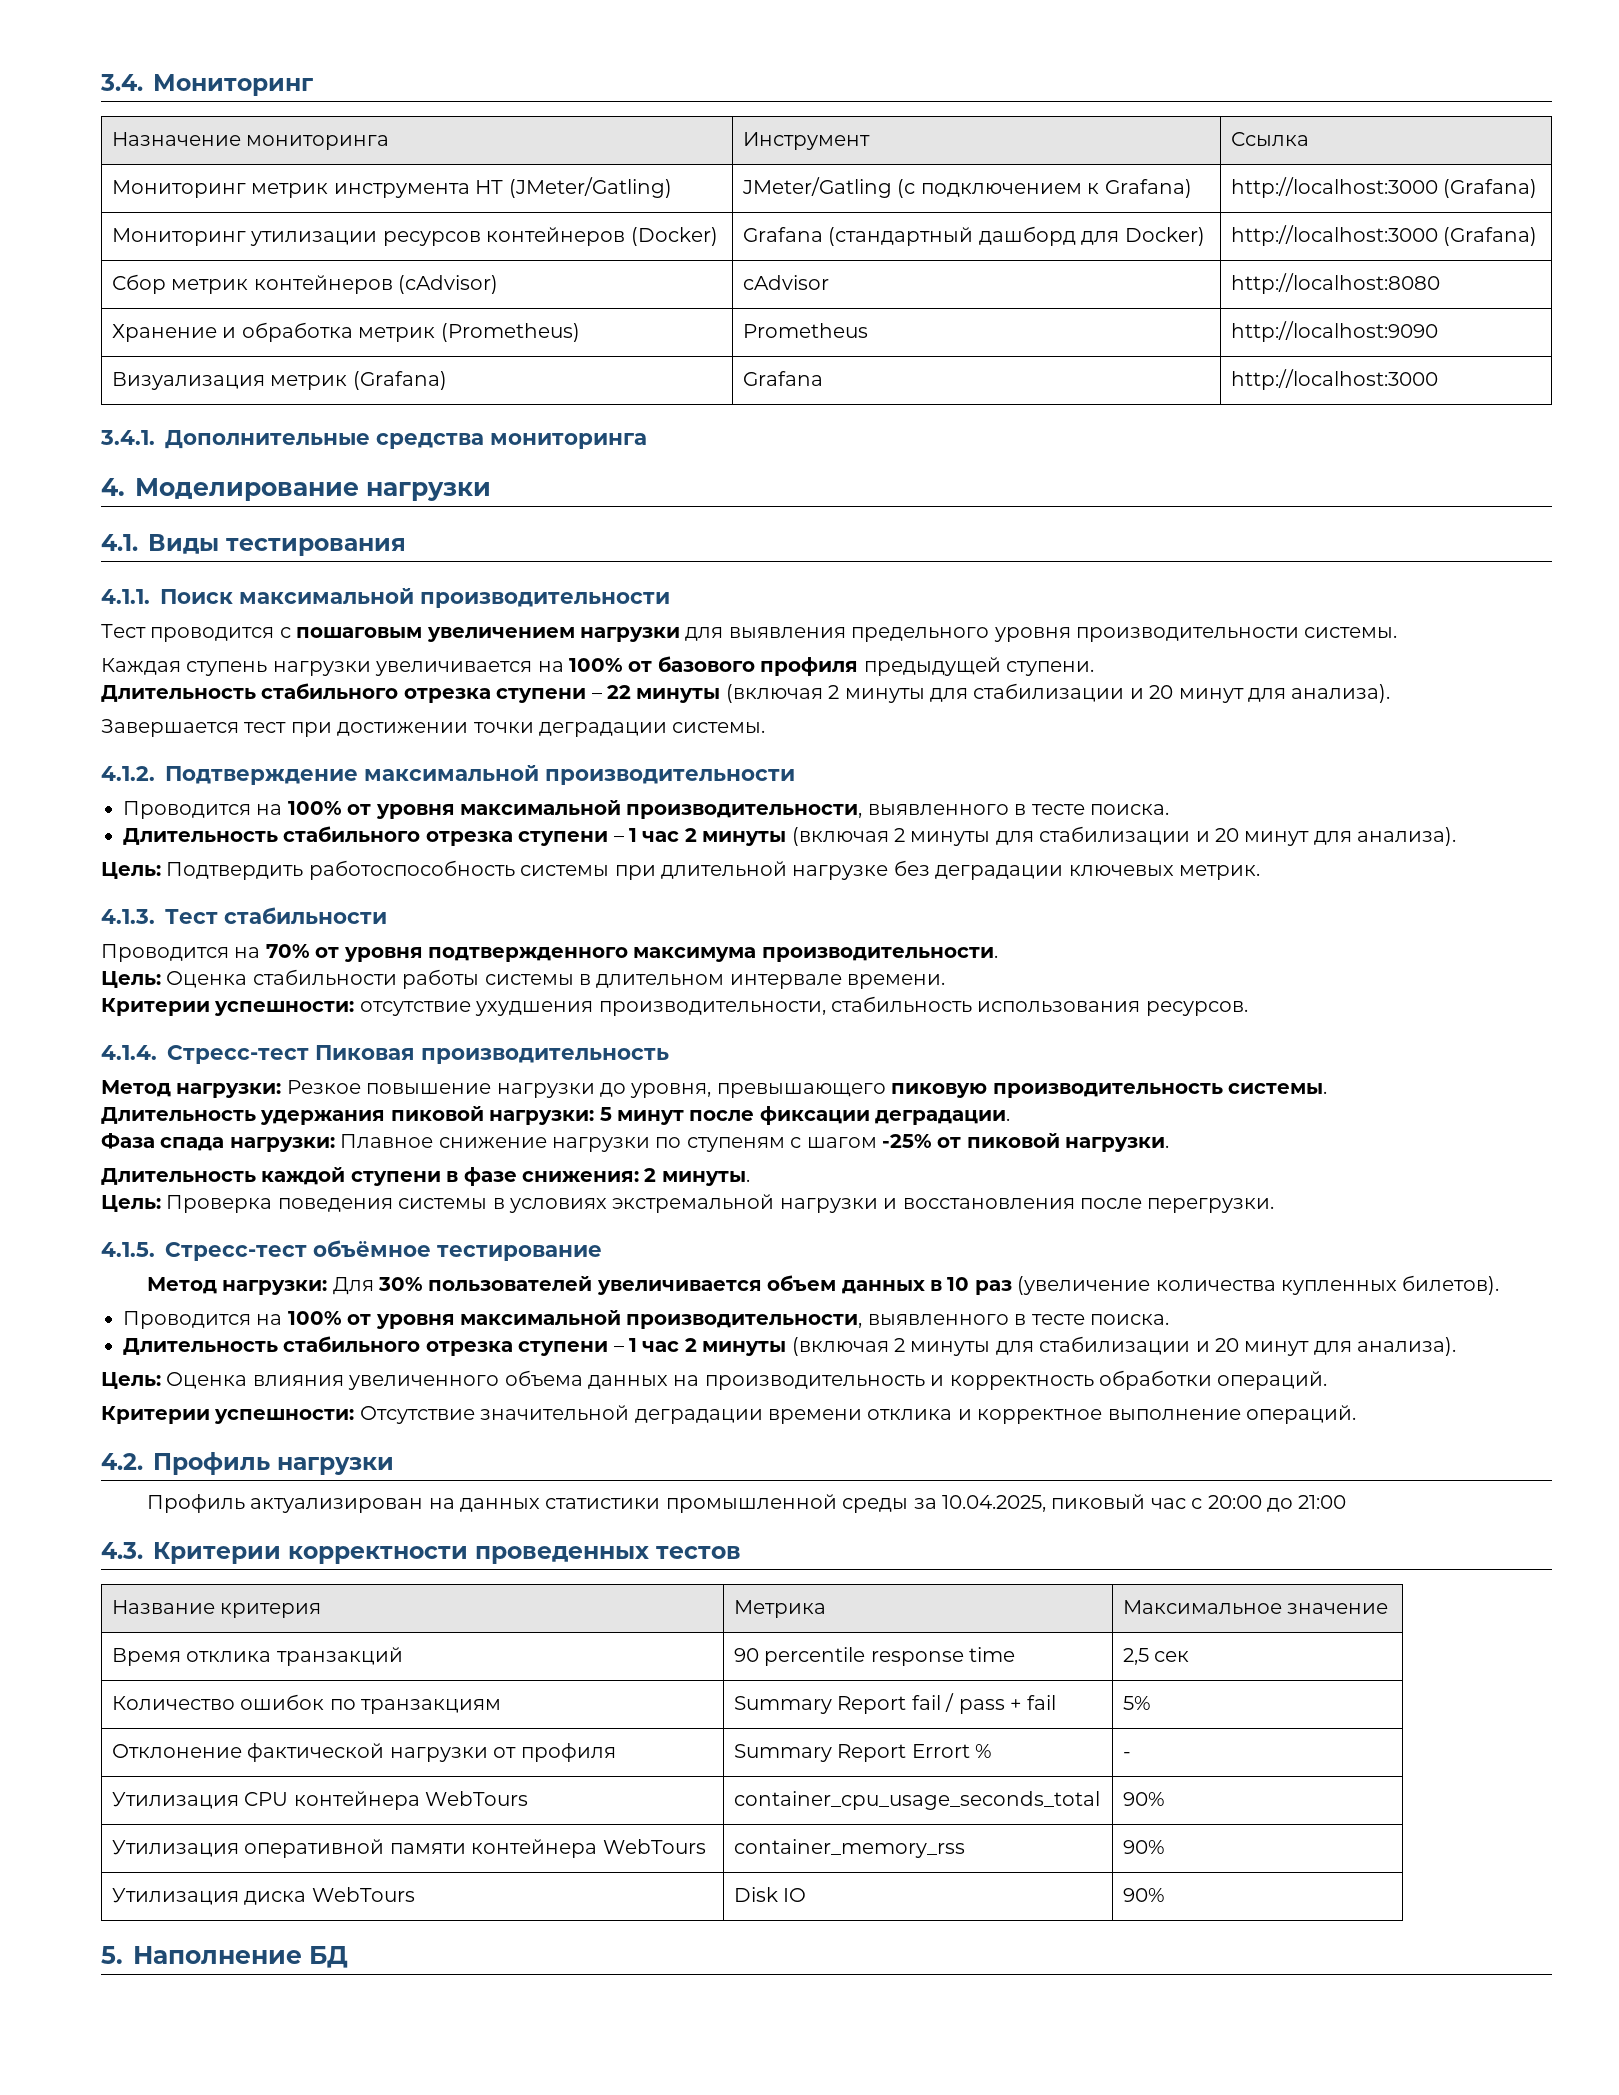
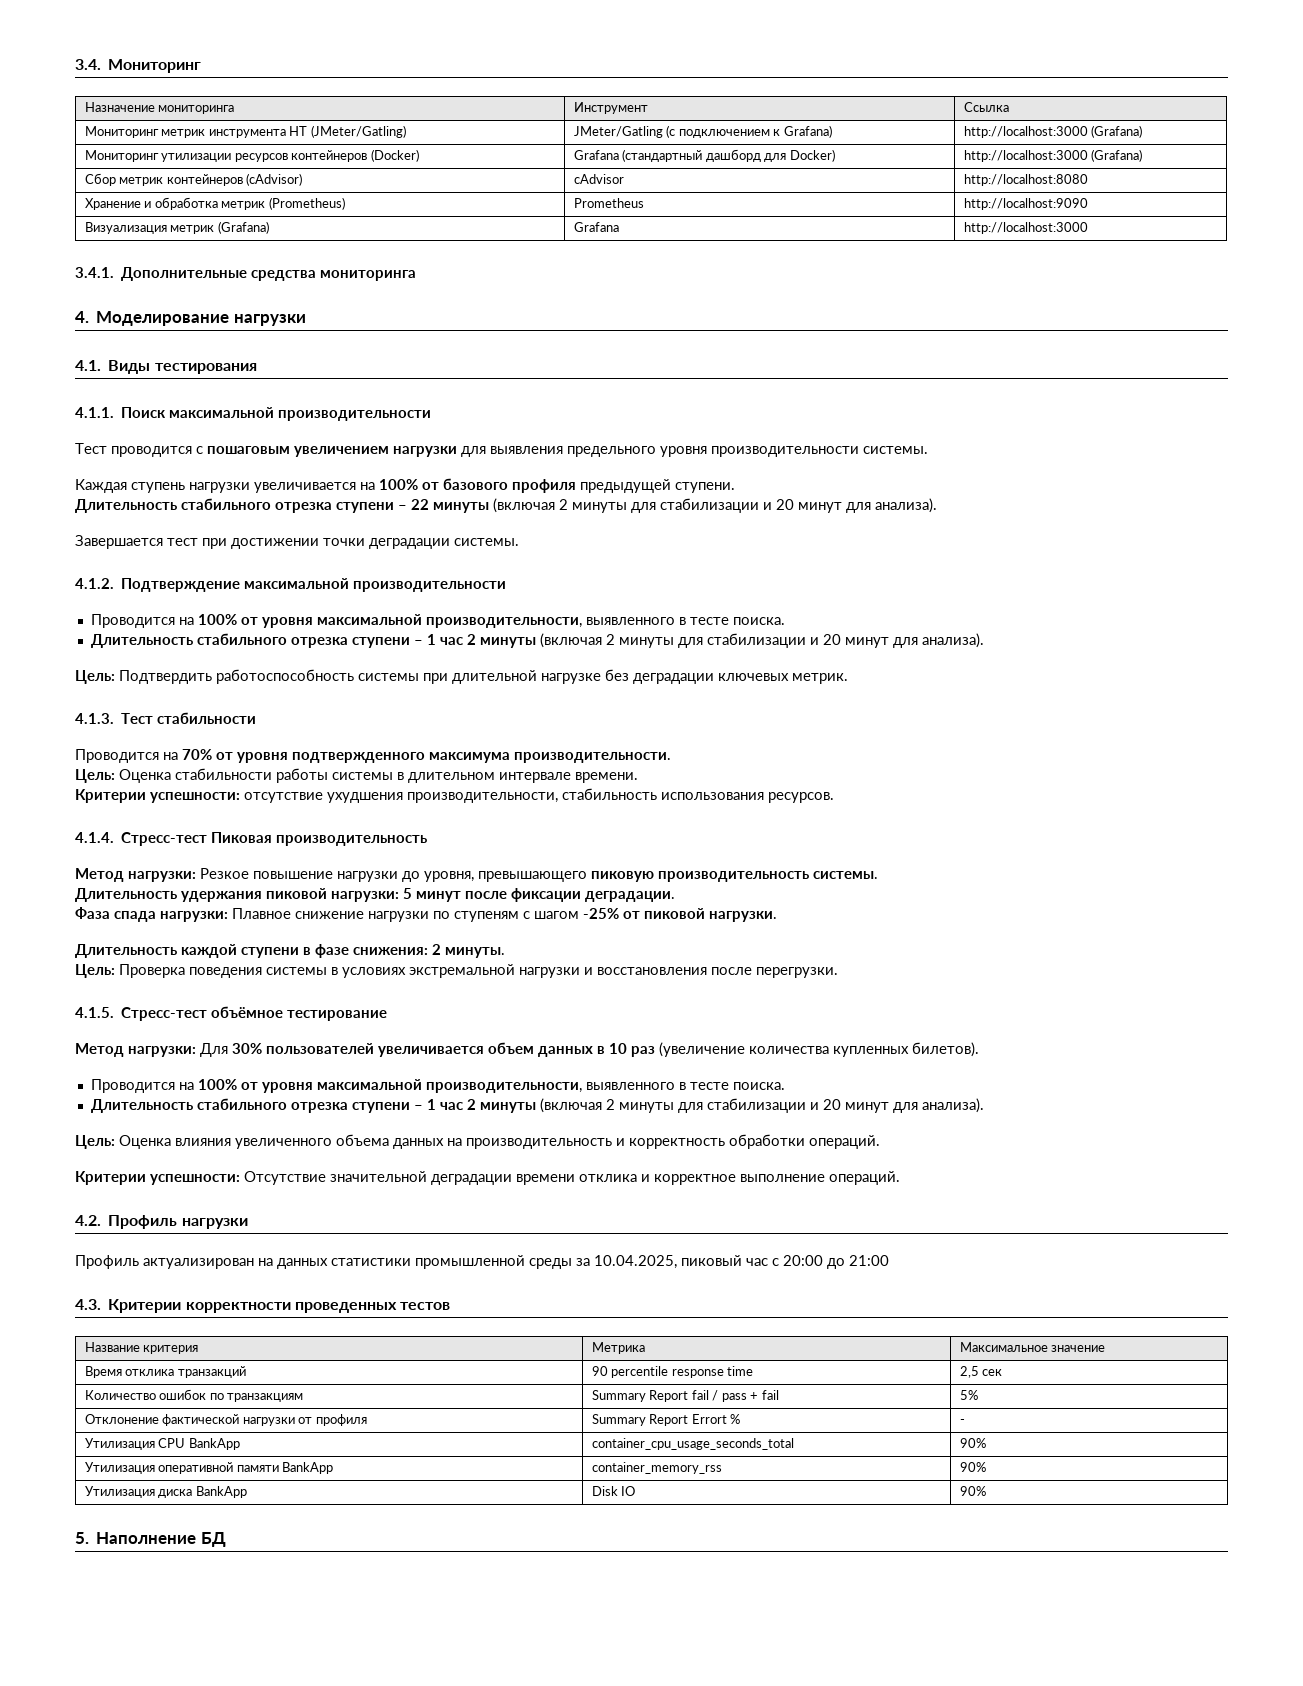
- Утилизация CPU контейнера WebTours | container_cpu_usage_seconds_total | 90%
+ Утилизация CPU BankApp | container_cpu_usage_seconds_total | 90%
- Утилизация оперативной памяти контейнера WebTours | container_memory_rss | 90%
+ Утилизация оперативной памяти BankApp | container_memory_rss | 90%
- Утилизация диска WebTours | Disk IO | 90%
+ Утилизация диска BankApp | Disk IO | 90%

